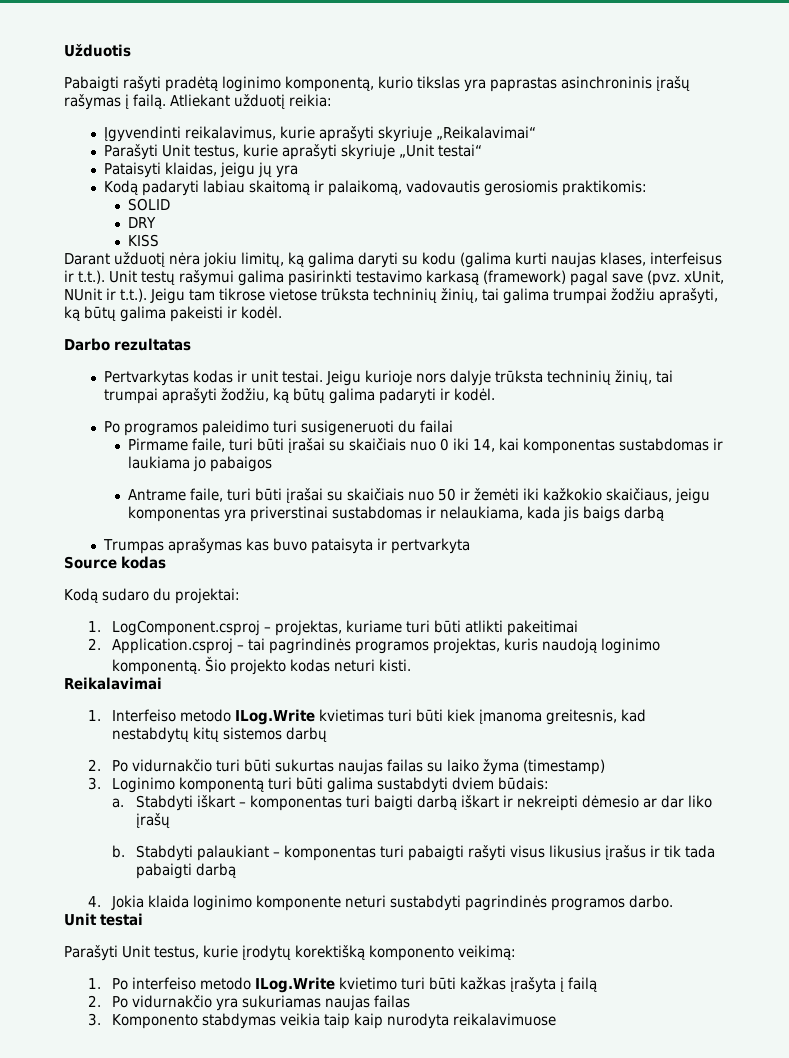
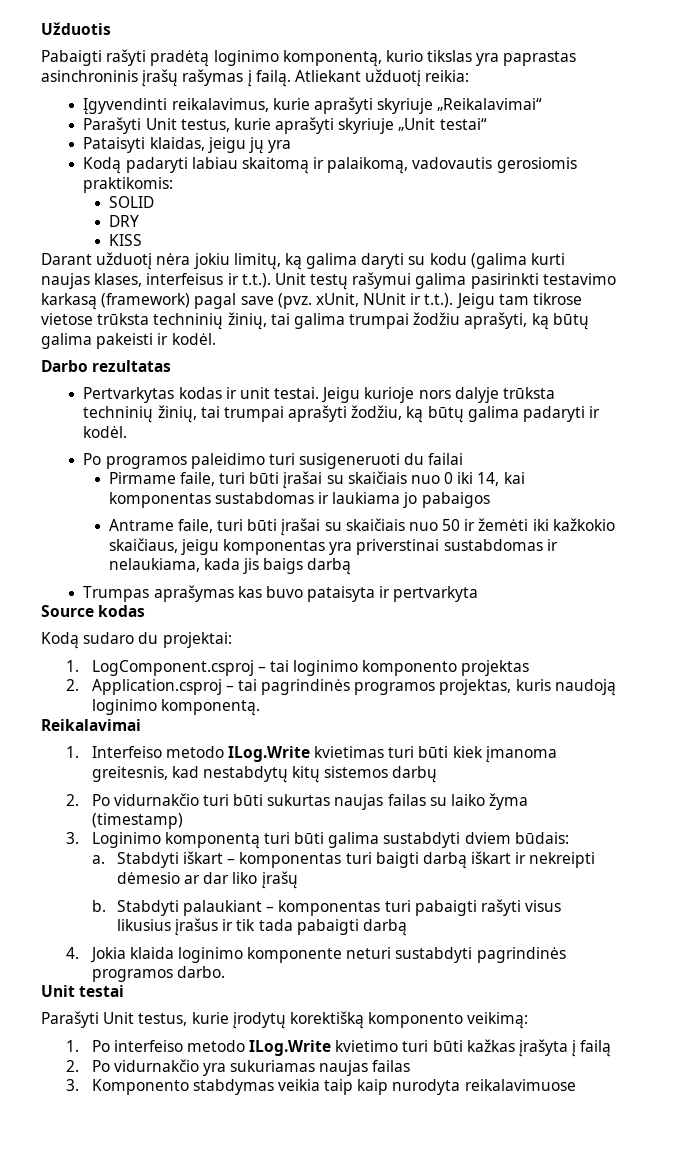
- 1. LogComponent.csproj – projektas, kuriame turi būti atlikti pakeitimai
+ 1. LogComponent.csproj – tai loginimo komponento projektas
- Šio projekto kodas neturi kisti.

